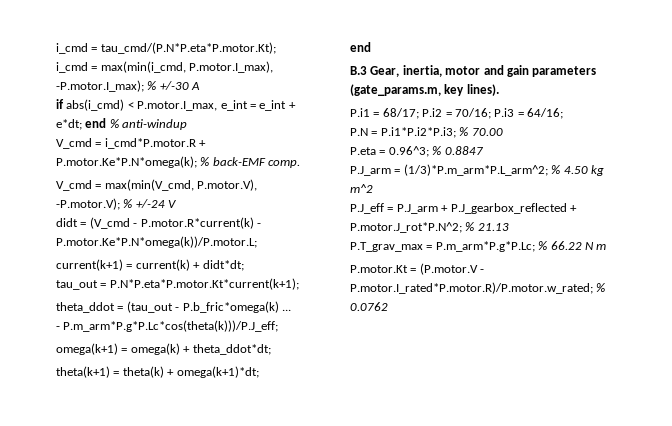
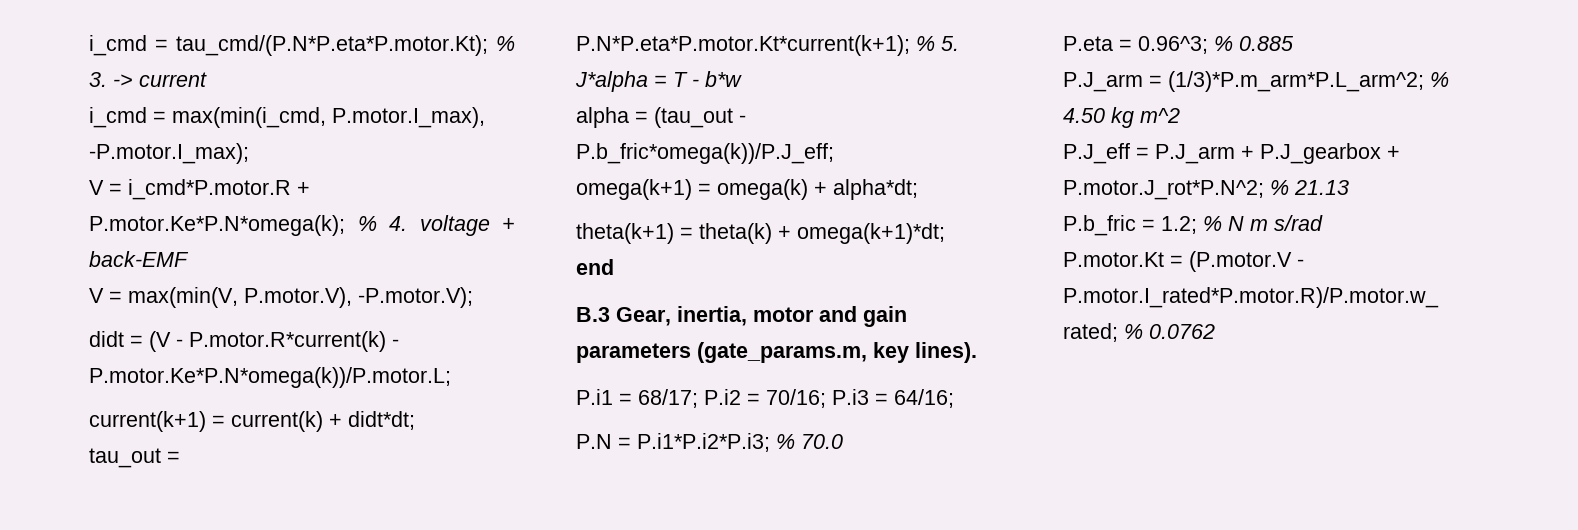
- i_cmd = tau_cmd/(P.N*P.eta*P.motor.Kt);
+ i_cmd = tau_cmd/(P.N*P.eta*P.motor.Kt); % 3. -> current
- i_cmd = max(min(i_cmd, P.motor.I_max), -P.motor.I_max); % +/-30 A
- if abs(i_cmd) < P.motor.I_max, e_int = e_int + e*dt; end % anti-windup
- V_cmd = i_cmd*P.motor.R + P.motor.Ke*P.N*omega(k); % back-EMF comp.
- V_cmd = max(min(V_cmd, P.motor.V), -P.motor.V); % +/-24 V
+ i_cmd = max(min(i_cmd, P.motor.I_max), -P.motor.I_max);
+ V = i_cmd*P.motor.R + P.motor.Ke*P.N*omega(k); % 4. voltage + back-EMF
+ V = max(min(V, P.motor.V), -P.motor.V);
- didt = (V_cmd - P.motor.R*current(k) - P.motor.Ke*P.N*omega(k))/P.motor.L;
+ didt = (V - P.motor.R*current(k) - P.motor.Ke*P.N*omega(k))/P.motor.L;
- tau_out = P.N*P.eta*P.motor.Kt*current(k+1);
- theta_ddot = (tau_out - P.b_fric*omega(k) ...
- - P.m_arm*P.g*P.Lc*cos(theta(k)))/P.J_eff;
+ tau_out = P.N*P.eta*P.motor.Kt*current(k+1); % 5. J*alpha = T - b*w
+ alpha = (tau_out - P.b_fric*omega(k))/P.J_eff;
- omega(k+1) = omega(k) + theta_ddot*dt;
+ omega(k+1) = omega(k) + alpha*dt;
- P.N = P.i1*P.i2*P.i3; % 70.00
+ P.N = P.i1*P.i2*P.i3; % 70.0
- P.eta = 0.96^3; % 0.8847
+ P.eta = 0.96^3; % 0.885
- P.J_eff = P.J_arm + P.J_gearbox_reflected + P.motor.J_rot*P.N^2; % 21.13
+ P.J_eff = P.J_arm + P.J_gearbox + P.motor.J_rot*P.N^2; % 21.13
- P.T_grav_max = P.m_arm*P.g*P.Lc; % 66.22 N m
+ P.b_fric = 1.2; % N m s/rad

